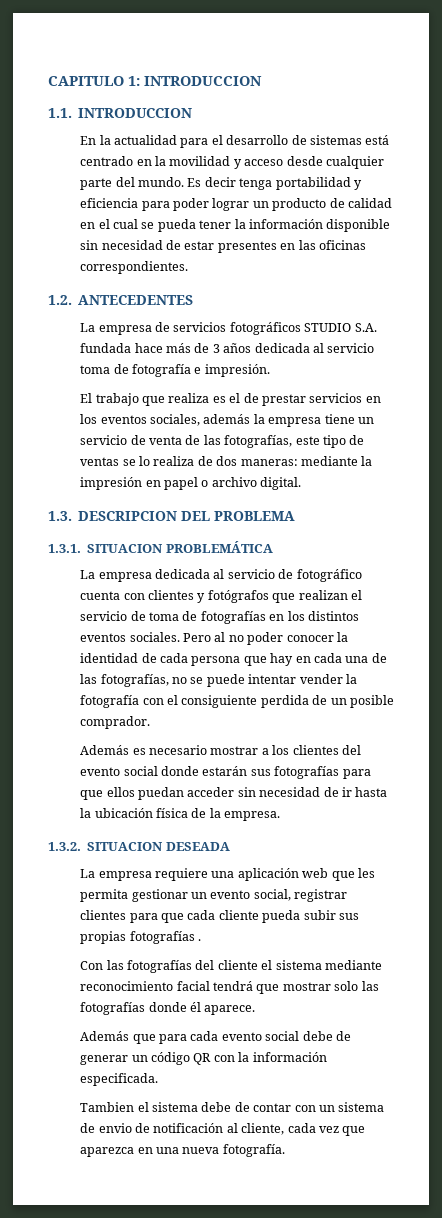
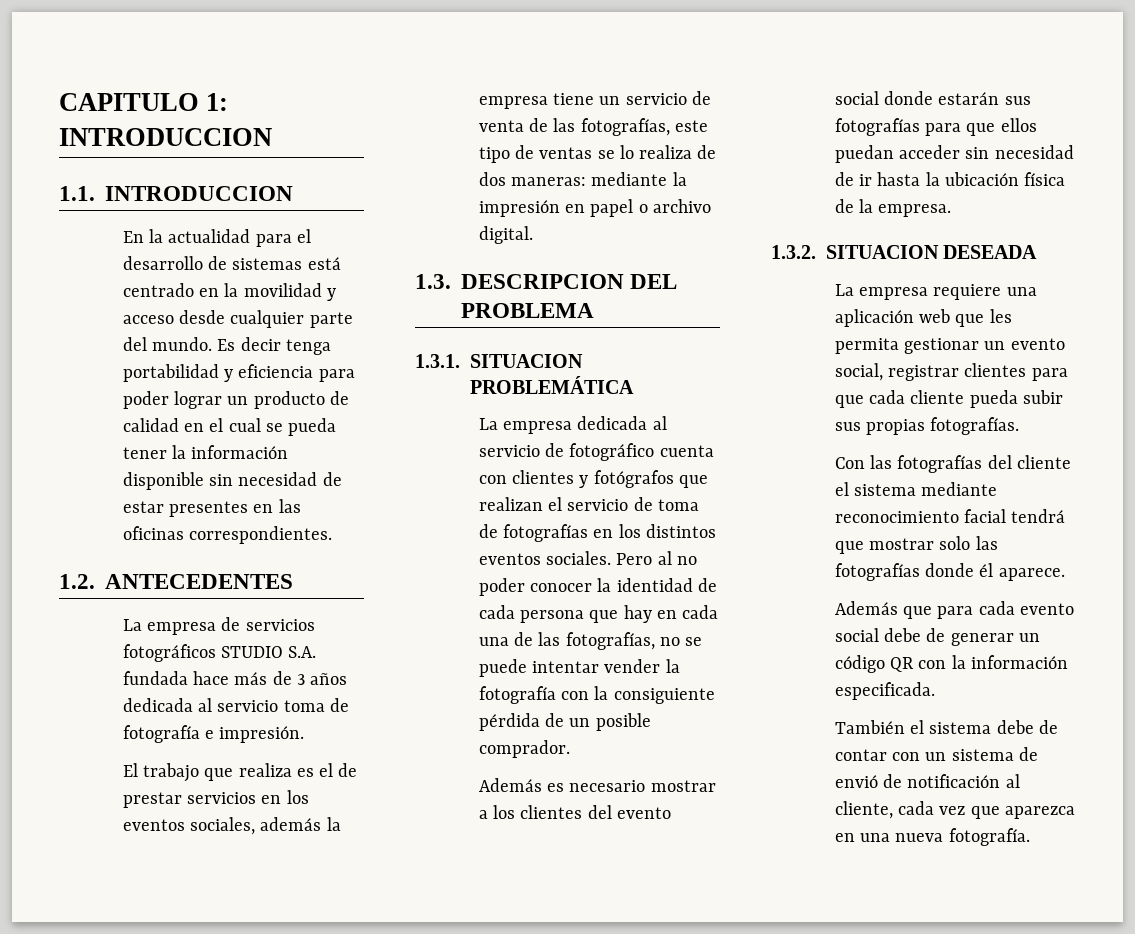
- Pero al no poder conocer la identidad de cada persona que hay en cada una de las fotografías, no se puede intentar vender la fotografía con el consiguiente perdida de un posible comprador.
+ Pero al no poder conocer la identidad de cada persona que hay en cada una de las fotografías, no se puede intentar vender la fotografía con la consiguiente pérdida de un posible comprador.
- La empresa requiere una aplicación web que les permita gestionar un evento social, registrar clientes para que cada cliente pueda subir sus propias fotografías .
+ La empresa requiere una aplicación web que les permita gestionar un evento social, registrar clientes para que cada cliente pueda subir sus propias fotografías.
- Tambien el sistema debe de contar con un sistema de envio de notificación al cliente, cada vez que aparezca en una nueva fotografía.
+ También el sistema debe de contar con un sistema de envió de notificación al cliente, cada vez que aparezca en una nueva fotografía.

